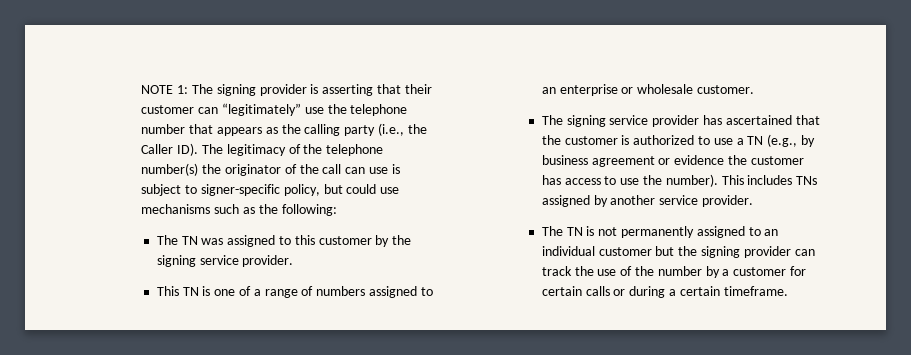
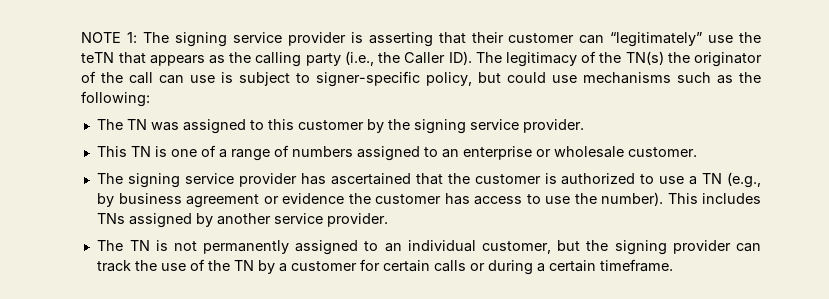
- NOTE 1: The signing provider is asserting that their customer can “legitimately” use the telephone number that appears as the calling party (i.e., the Caller ID). The legitimacy of the telephone number(s) the originator of the call can use is subject to signer-specific policy, but could use mechanisms such as the following:
+ NOTE 1: The signing service provider is asserting that their customer can “legitimately” use the teTN that appears as the calling party (i.e., the Caller ID). The legitimacy of the TN(s) the originator of the call can use is subject to signer-specific policy, but could use mechanisms such as the following:
- The TN is not permanently assigned to an individual customer but the signing provider can track the use of the number by a customer for certain calls or during a certain timeframe.
+ The TN is not permanently assigned to an individual customer, but the signing provider can track the use of the TN by a customer for certain calls or during a certain timeframe.

